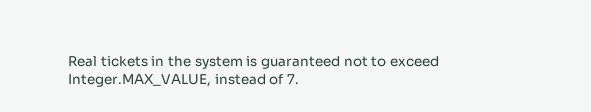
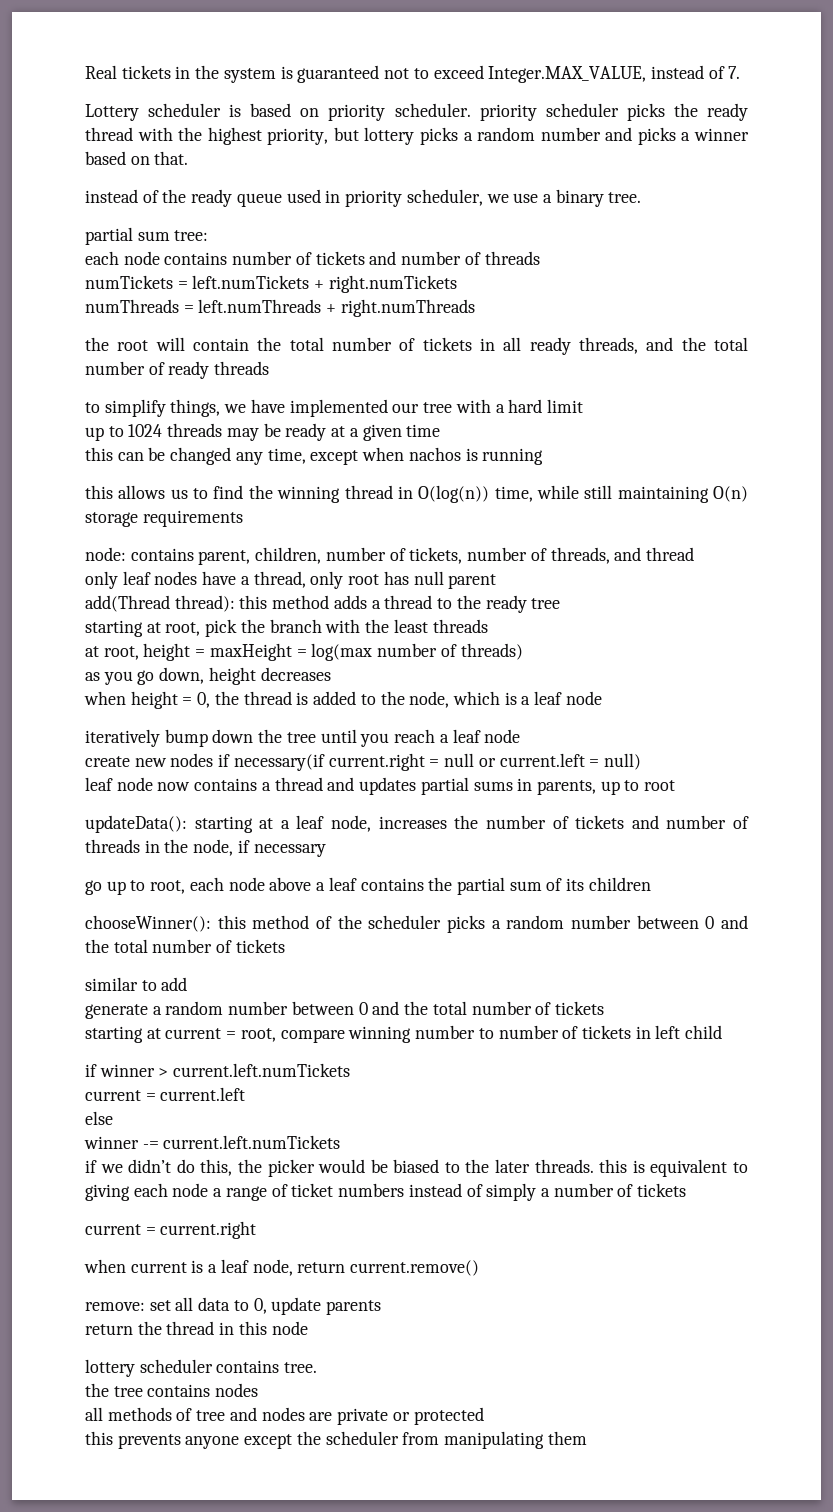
+ Lottery scheduler is based on priority scheduler. priority scheduler picks the ready thread with the highest priority, but lottery picks a random number and picks a winner based on that.
+ instead of the ready queue used in priority scheduler, we use a binary tree.
+ partial sum tree:
+ each node contains number of tickets and number of threads
+ numTickets = left.numTickets + right.numTickets
+ numThreads = left.numThreads + right.numThreads
+ the root will contain the total number of tickets in all ready threads, and the total number of ready threads
+ to simplify things, we have implemented our tree with a hard limit
+ up to 1024 threads may be ready at a given time
+ this can be changed any time, except when nachos is running
+ this allows us to find the winning thread in O(log(n)) time, while still maintaining O(n) storage requirements
+ node: contains parent, children, number of tickets, number of threads, and thread
+ only leaf nodes have a thread, only root has null parent
+ add(Thread thread): this method adds a thread to the ready tree
+ starting at root, pick the branch with the least threads
+ at root, height = maxHeight = log(max number of threads)
+ as you go down, height decreases
+ when height = 0, the thread is added to the node, which is a leaf node
+ iteratively bump down the tree until you reach a leaf node
+ create new nodes if necessary(if current.right = null or current.left = null)
+ leaf node now contains a thread and updates partial sums in parents, up to root
+ updateData(): starting at a leaf node, increases the number of tickets and number of threads in the node, if necessary
+ go up to root, each node above a leaf contains the partial sum of its children
+ chooseWinner(): this method of the scheduler picks a random number between 0 and the total number of tickets
+ similar to add
+ generate a random number between 0 and the total number of tickets
+ starting at current = root, compare winning number to number of tickets in left child
+ if winner > current.left.numTickets
+ current = current.left
+ else
+ winner -= current.left.numTickets
+ if we didn’t do this, the picker would be biased to the later threads. this is equivalent to giving each node a range of ticket numbers instead of simply a number of tickets
+ current = current.right
+ when current is a leaf node, return current.remove()
+ remove: set all data to 0, update parents
+ return the thread in this node
+ lottery scheduler contains tree.
+ the tree contains nodes
+ all methods of tree and nodes are private or protected
+ this prevents anyone except the scheduler from manipulating them

